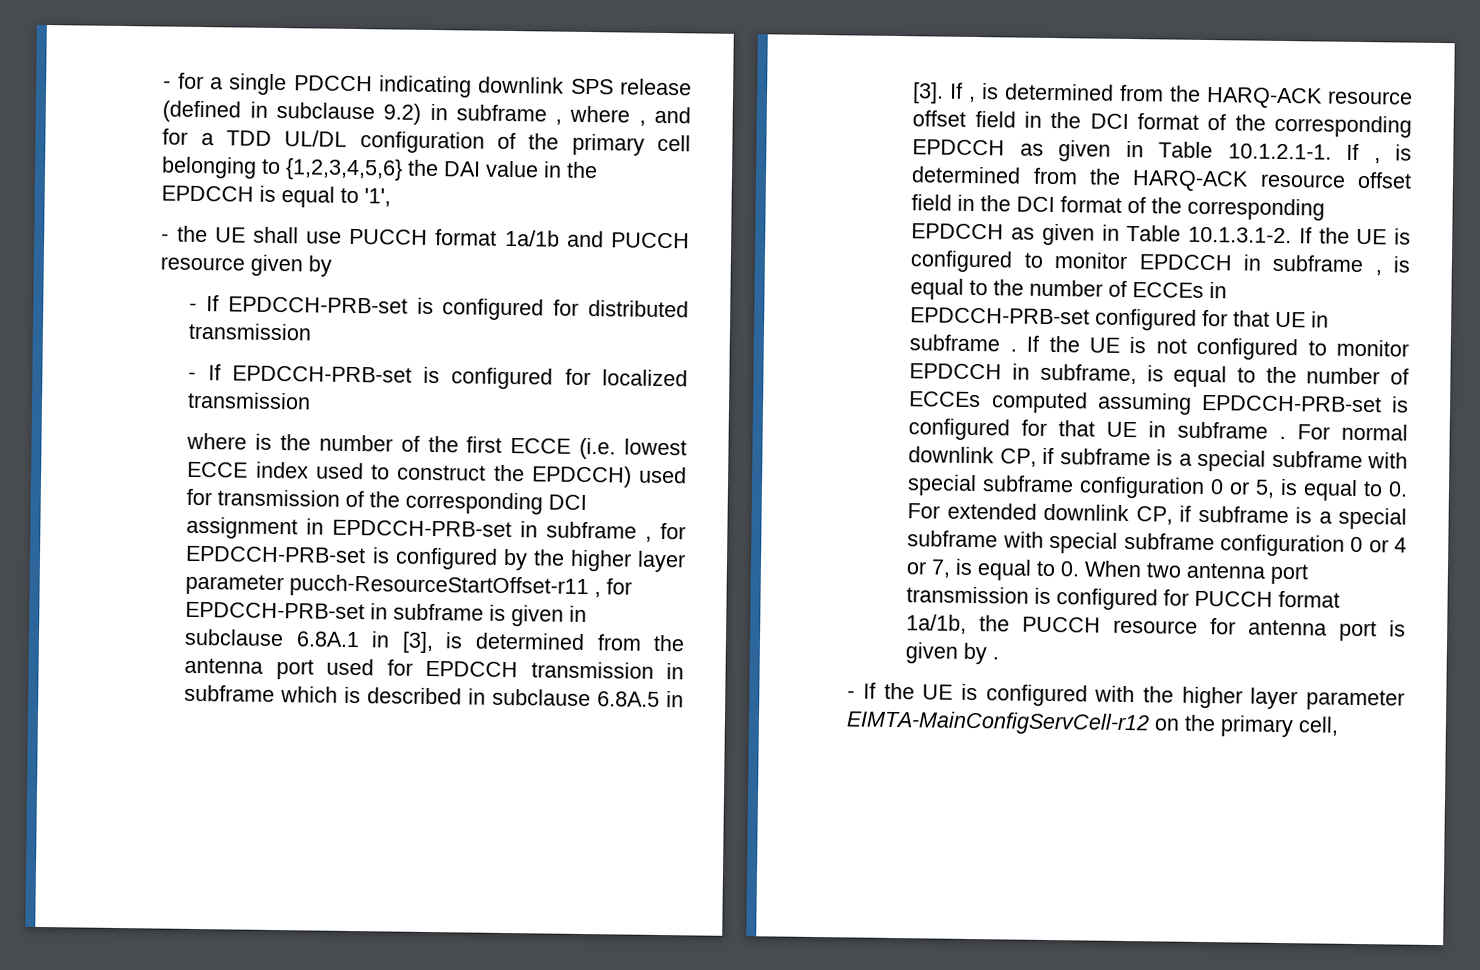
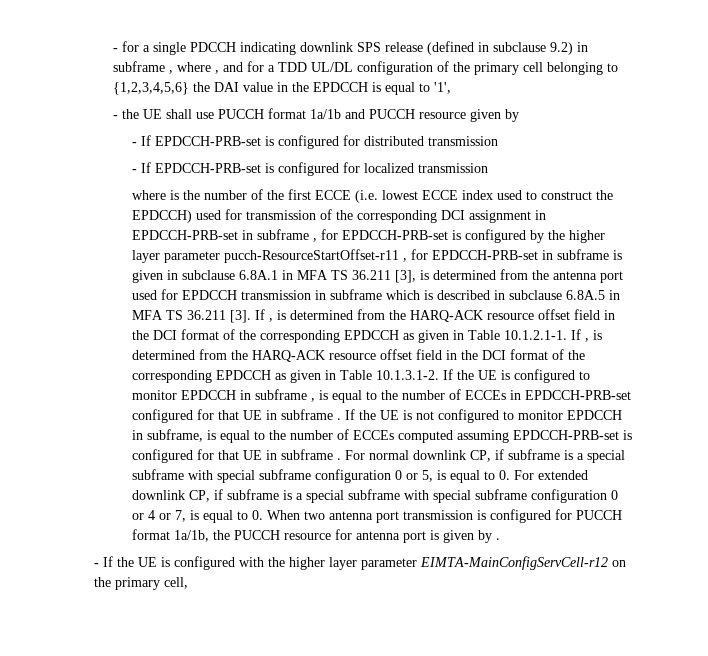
- where is the number of the first ECCE (i.e. lowest ECCE index used to construct the EPDCCH) used for transmission of the corresponding DCI assignment in EPDCCH-PRB-set in subframe , for EPDCCH-PRB-set is configured by the higher layer parameter pucch-ResourceStartOffset-r11 , for EPDCCH-PRB-set in subframe is given in subclause 6.8A.1 in [3], is determined from the antenna port used for EPDCCH transmission in subframe which is described in subclause 6.8A.5 in [3].
+ where is the number of the first ECCE (i.e. lowest ECCE index used to construct the EPDCCH) used for transmission of the corresponding DCI assignment in EPDCCH-PRB-set in subframe , for EPDCCH-PRB-set is configured by the higher layer parameter pucch-ResourceStartOffset-r11 , for EPDCCH-PRB-set in subframe is given in subclause 6.8A.1 in MFA TS 36.211 [3], is determined from the antenna port used for EPDCCH transmission in subframe which is described in subclause 6.8A.5 in MFA TS 36.211 [3].

